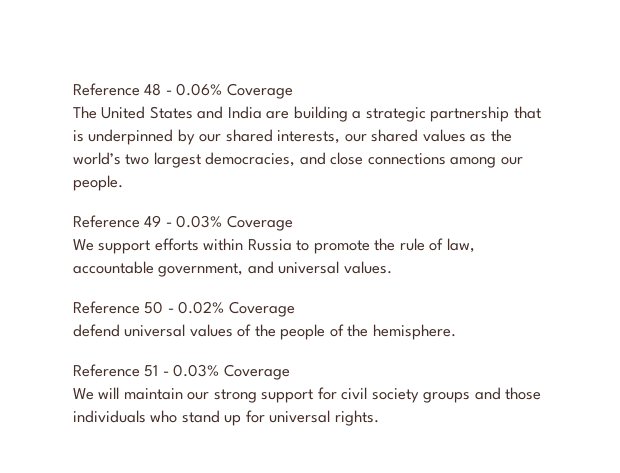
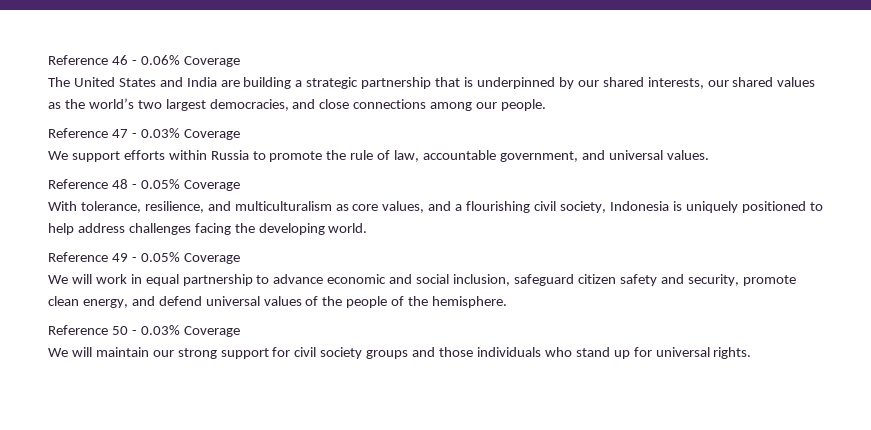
- Reference 48 - 0.06% Coverage
+ Reference 46 - 0.06% Coverage
- Reference 49 - 0.03% Coverage
+ Reference 47 - 0.03% Coverage
- Reference 50 - 0.02% Coverage
- defend universal values of the people of the hemisphere.
+ Reference 48 - 0.05% Coverage
+ With tolerance, resilience, and multiculturalism as core values, and a flourishing civil society, Indonesia is uniquely positioned to help address challenges facing the developing world.
+ Reference 49 - 0.05% Coverage
+ We will work in equal partnership to advance economic and social inclusion, safeguard citizen safety and security, promote clean energy, and defend universal values of the people of the hemisphere.
- Reference 51 - 0.03% Coverage
+ Reference 50 - 0.03% Coverage

